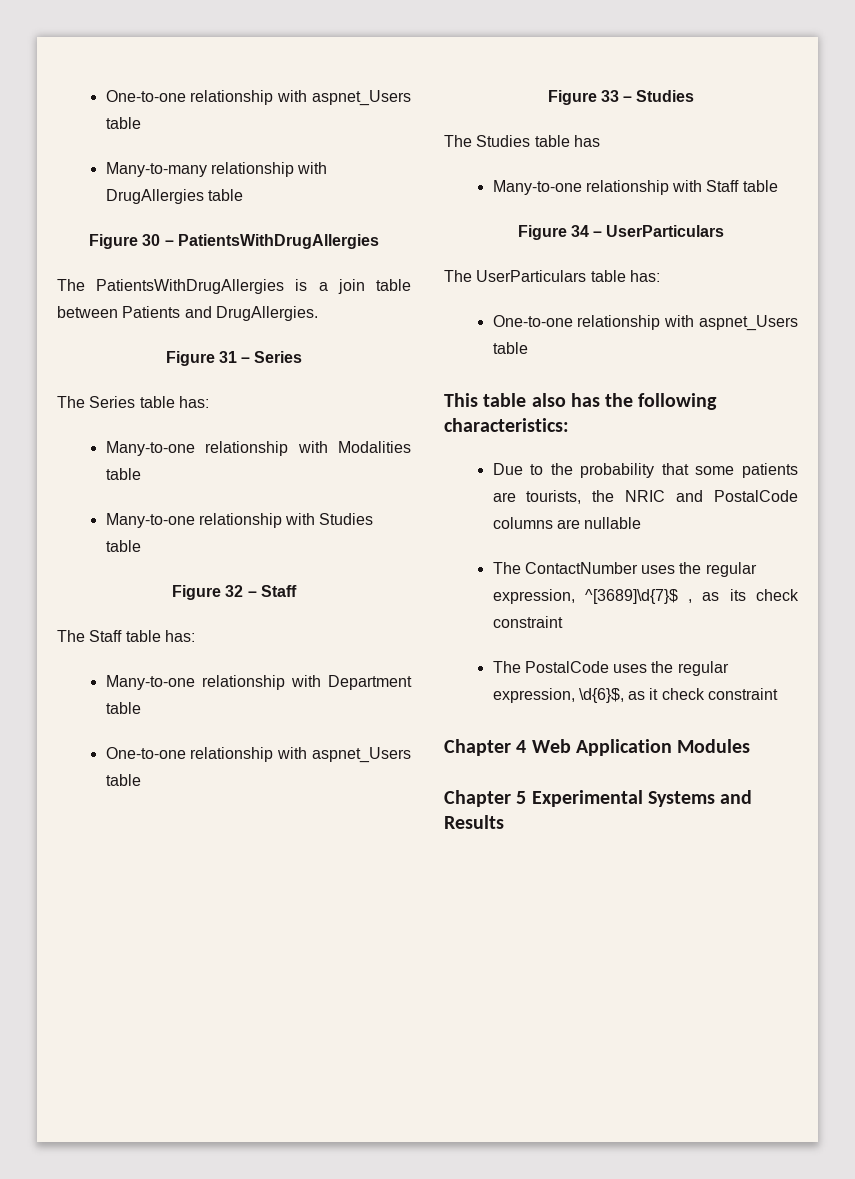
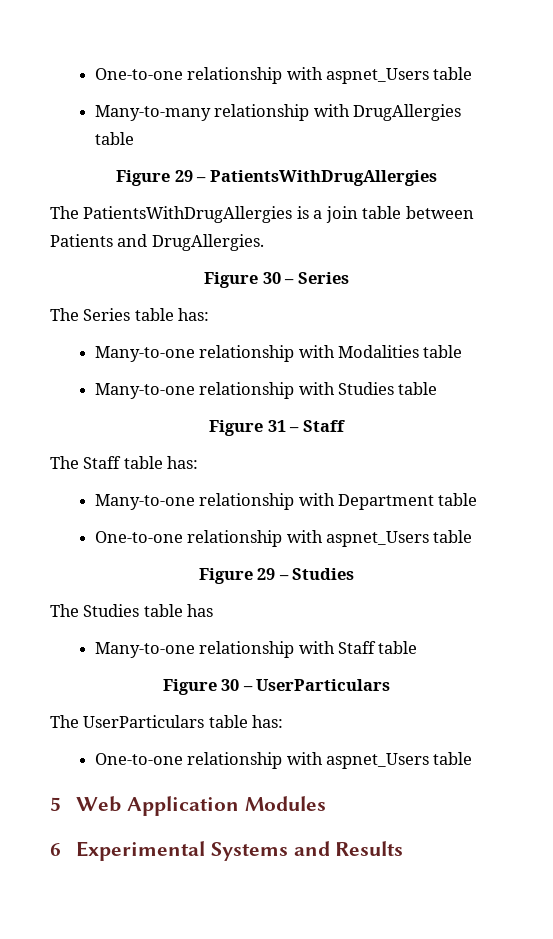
- Figure 30 – PatientsWithDrugAllergies
+ Figure 29 – PatientsWithDrugAllergies
- Figure 31 – Series
+ Figure 30 – Series
- Figure 32 – Staff
+ Figure 31 – Staff
- Figure 33 – Studies
+ Figure 29 – Studies
- Figure 34 – UserParticulars
+ Figure 30 – UserParticulars
- This table also has the following characteristics:
- Due to the probability that some patients are tourists, the NRIC and PostalCode columns are nullable
- The ContactNumber uses the regular expression, ^[3689]\d{7}$ , as its check constraint
- The PostalCode uses the regular expression, \d{6}$, as it check constraint
- Chapter 4 Web Application Modules
+ 5 Web Application Modules
- Chapter 5 Experimental Systems and Results
+ 6 Experimental Systems and Results

